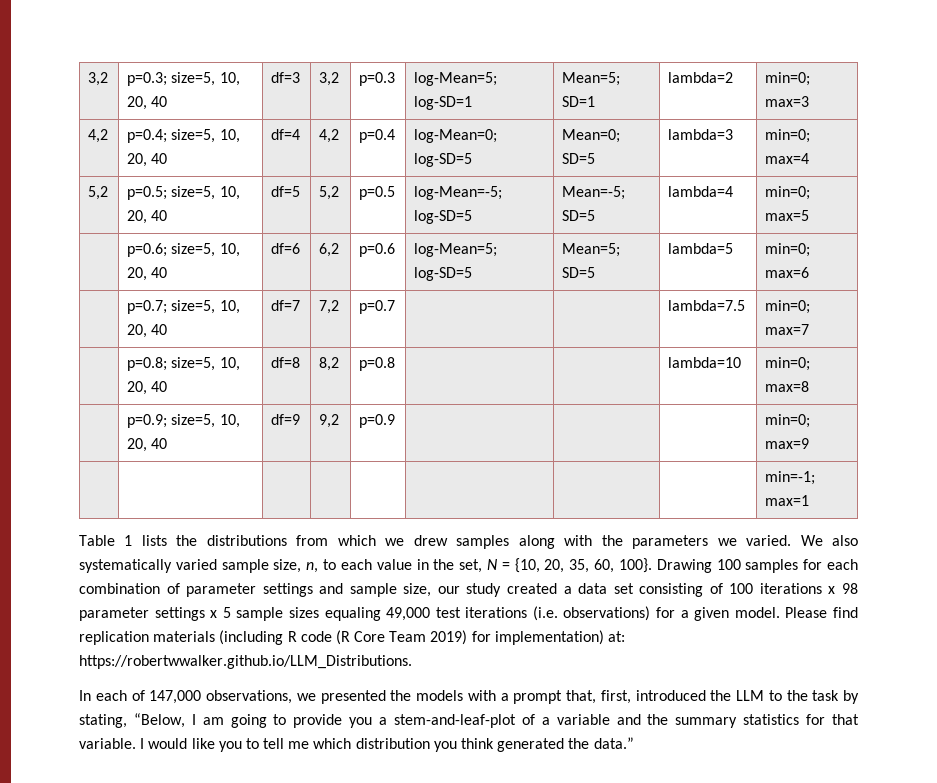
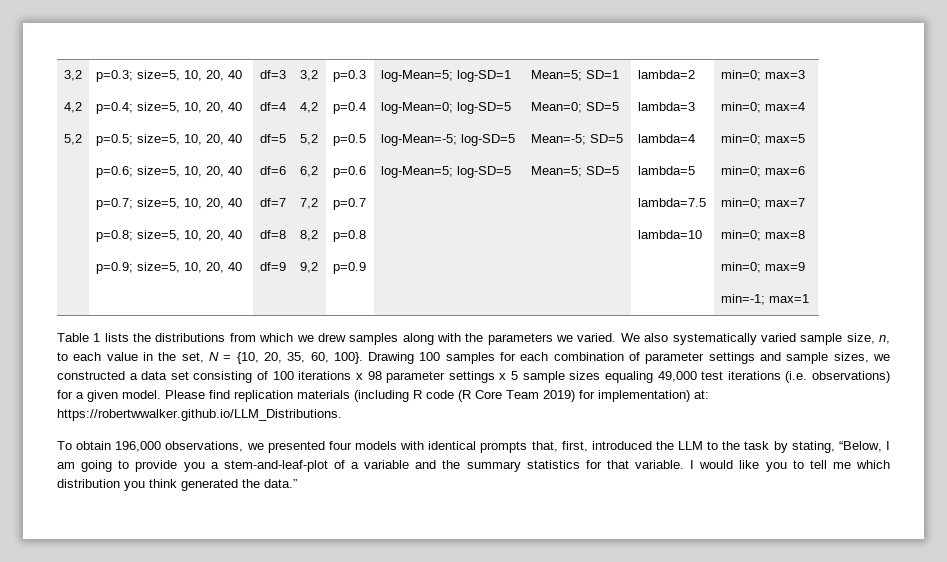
- Drawing 100 samples for each combination of parameter settings and sample size, our study created a data set consisting of 100 iterations x 98 parameter settings x 5 sample sizes equaling 49,000 test iterations (i.e. observations) for a given model.
+ Drawing 100 samples for each combination of parameter settings and sample sizes, we constructed a data set consisting of 100 iterations x 98 parameter settings x 5 sample sizes equaling 49,000 test iterations (i.e. observations) for a given model.
- In each of 147,000 observations, we presented the models with a prompt that, first, introduced the LLM to the task by stating, “Below, I am going to provide you a stem-and-leaf-plot of a variable and the summary statistics for that variable.
+ To obtain 196,000 observations, we presented four models with identical prompts that, first, introduced the LLM to the task by stating, “Below, I am going to provide you a stem-and-leaf-plot of a variable and the summary statistics for that variable.

